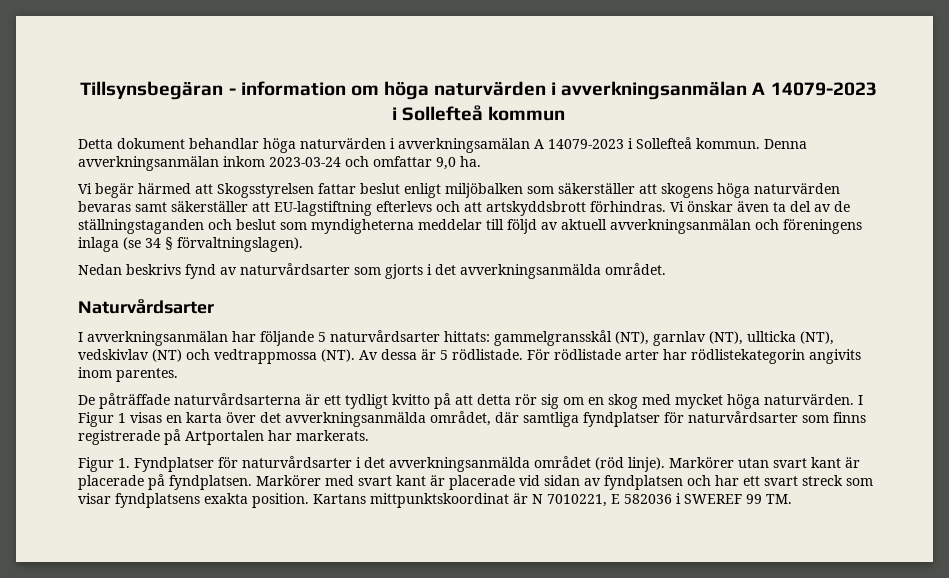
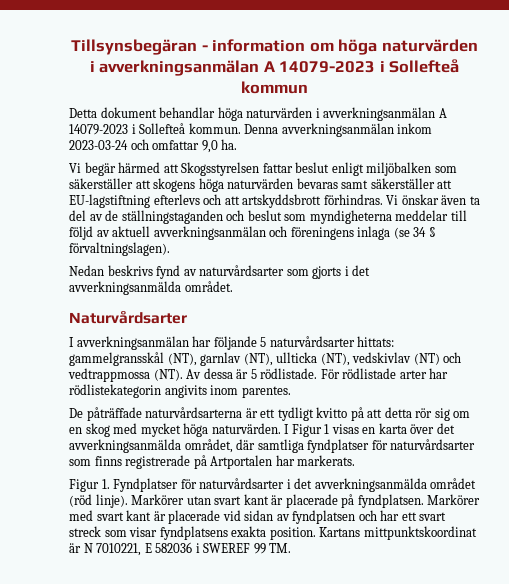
- Detta dokument behandlar höga naturvärden i avverkningsamälan A 14079-2023 i Sollefteå kommun.
+ Detta dokument behandlar höga naturvärden i avverkningsanmälan A 14079-2023 i Sollefteå kommun.

